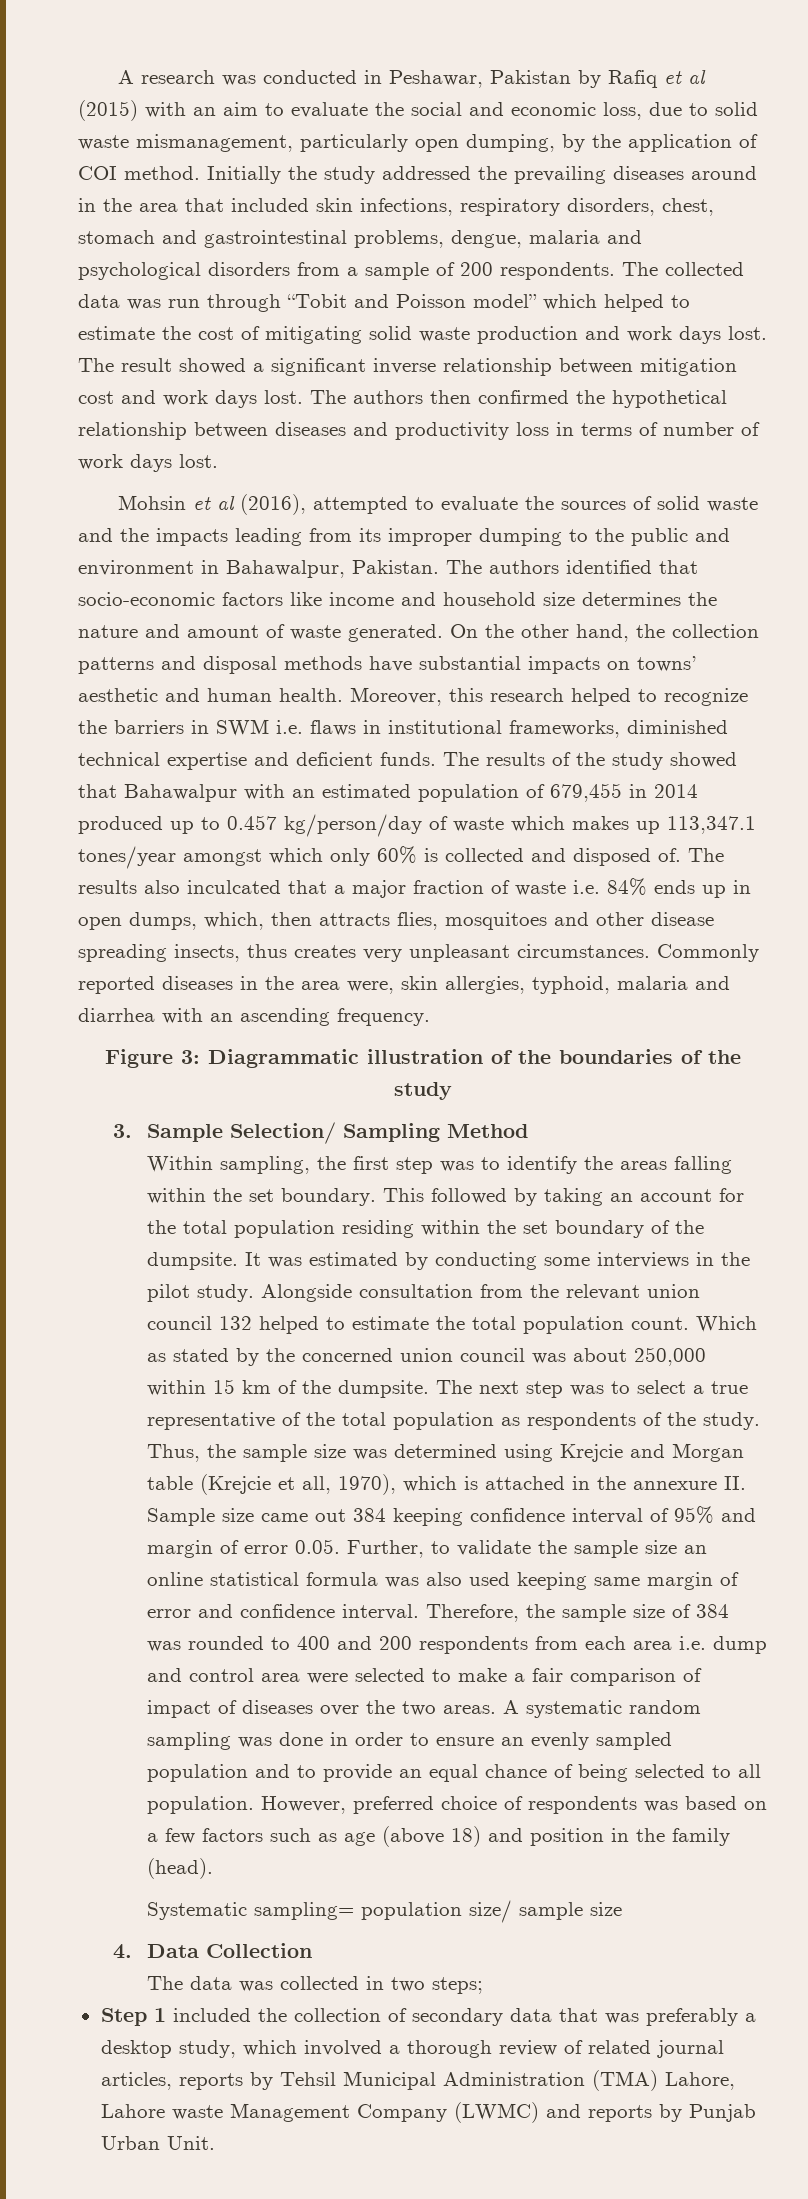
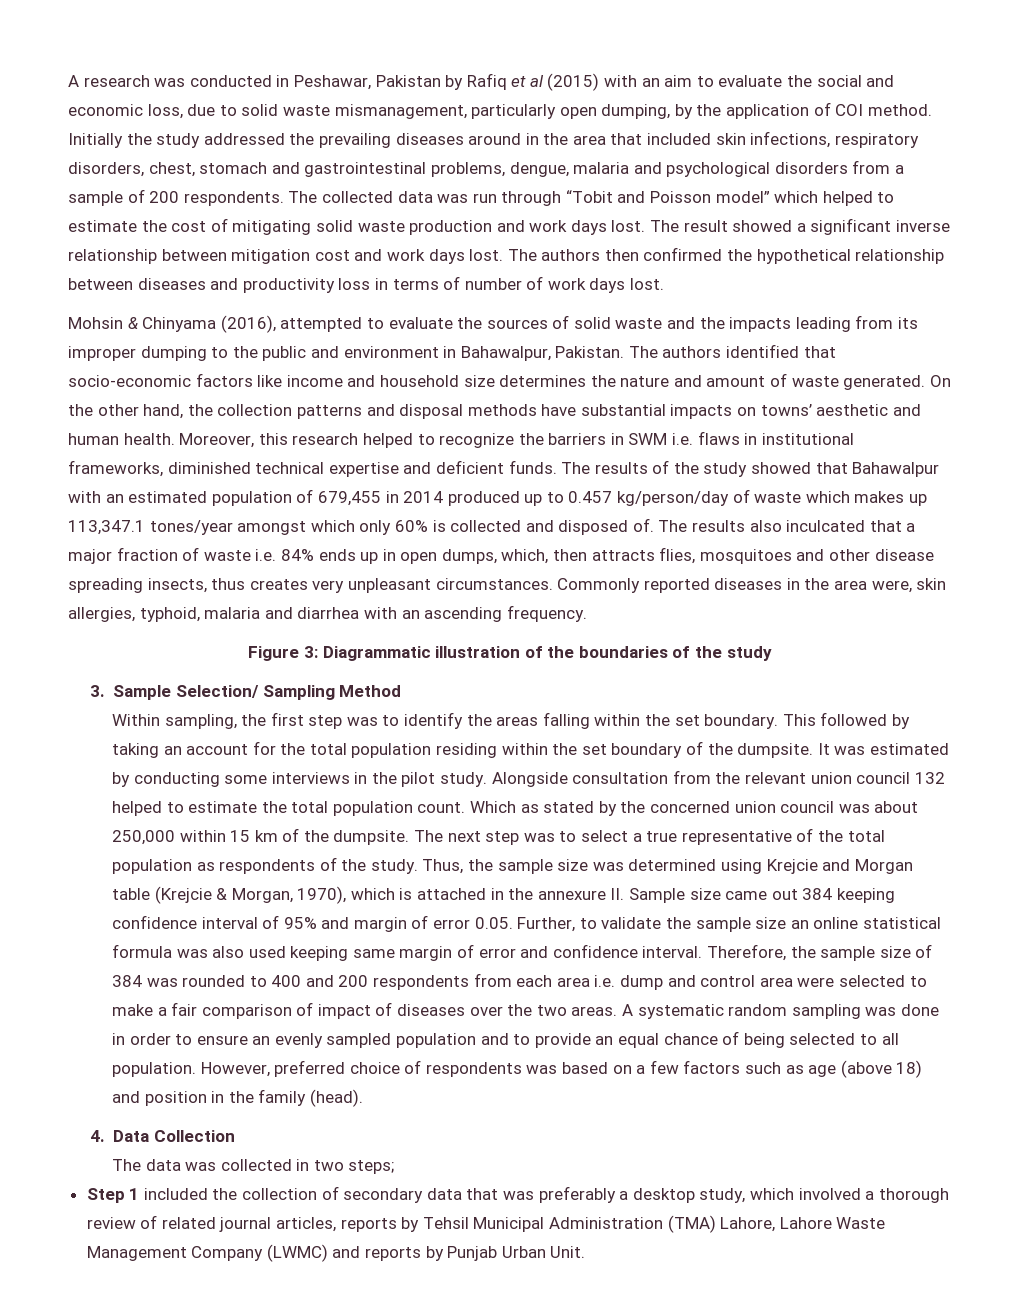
- Mohsin et al (2016), attempted to evaluate the sources of solid waste and the impacts leading from its improper dumping to the public and environment in Bahawalpur, Pakistan.
+ Mohsin & Chinyama (2016), attempted to evaluate the sources of solid waste and the impacts leading from its improper dumping to the public and environment in Bahawalpur, Pakistan.
- Thus, the sample size was determined using Krejcie and Morgan table (Krejcie et all, 1970), which is attached in the annexure II. Sample size came out 384 keeping confidence interval of 95% and margin of error 0.05. Further, to validate the sample size an online statistical formula was also used keeping same margin of error and confidence interval.
+ Thus, the sample size was determined using Krejcie and Morgan table (Krejcie & Morgan, 1970), which is attached in the annexure II. Sample size came out 384 keeping confidence interval of 95% and margin of error 0.05. Further, to validate the sample size an online statistical formula was also used keeping same margin of error and confidence interval.
- Systematic sampling= population size/ sample size
- Step 1 included the collection of secondary data that was preferably a desktop study, which involved a thorough review of related journal articles, reports by Tehsil Municipal Administration (TMA) Lahore, Lahore waste Management Company (LWMC) and reports by Punjab Urban Unit.
+ Step 1 included the collection of secondary data that was preferably a desktop study, which involved a thorough review of related journal articles, reports by Tehsil Municipal Administration (TMA) Lahore, Lahore Waste Management Company (LWMC) and reports by Punjab Urban Unit.

